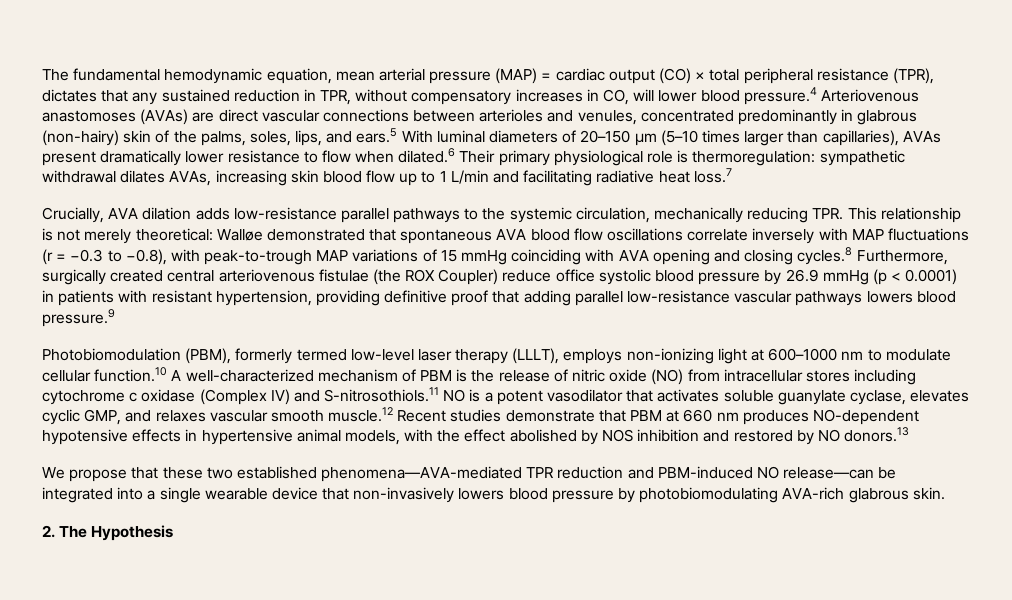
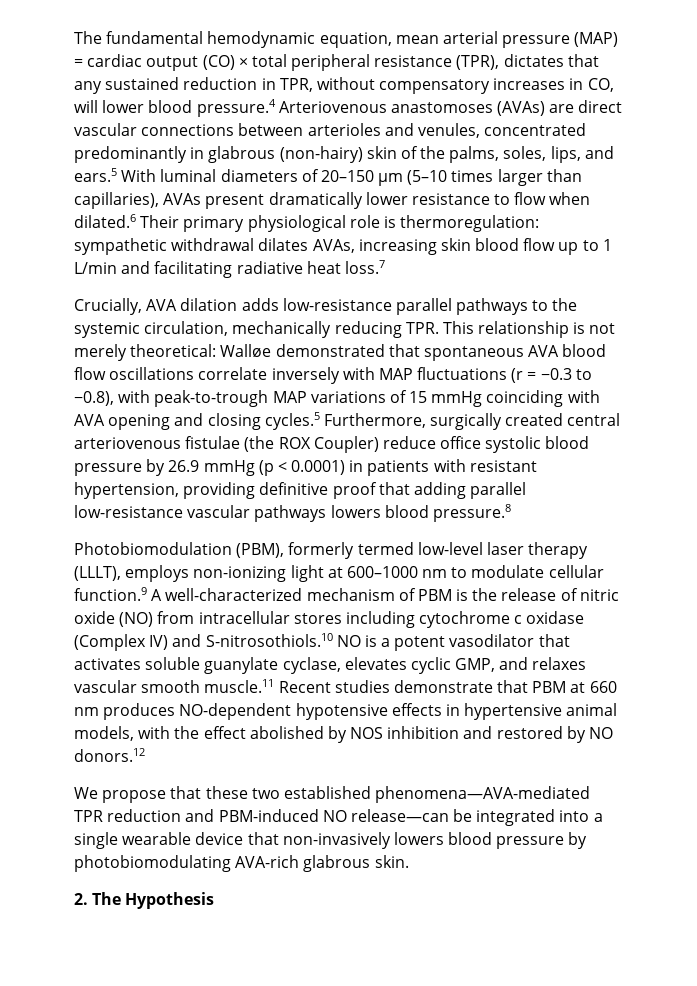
- Walløe demonstrated that spontaneous AVA blood flow oscillations correlate inversely with MAP fluctuations (r = −0.3 to −0.8), with peak-to-trough MAP variations of 15 mmHg coinciding with AVA opening and closing cycles.8 Furthermore, surgically created central arteriovenous fistulae (the ROX Coupler) reduce office systolic blood pressure by 26.9 mmHg (p < 0.0001) in patients with resistant hypertension, providing definitive proof that adding parallel low-resistance vascular pathways lowers blood pressure.9
+ Walløe demonstrated that spontaneous AVA blood flow oscillations correlate inversely with MAP fluctuations (r = −0.3 to −0.8), with peak-to-trough MAP variations of 15 mmHg coinciding with AVA opening and closing cycles.5 Furthermore, surgically created central arteriovenous fistulae (the ROX Coupler) reduce office systolic blood pressure by 26.9 mmHg (p < 0.0001) in patients with resistant hypertension, providing definitive proof that adding parallel low-resistance vascular pathways lowers blood pressure.8
- Photobiomodulation (PBM), formerly termed low-level laser therapy (LLLT), employs non-ionizing light at 600–1000 nm to modulate cellular function.10 A well-characterized mechanism of PBM is the release of nitric oxide (NO) from intracellular stores including cytochrome c oxidase (Complex IV) and S-nitrosothiols.11 NO is a potent vasodilator that activates soluble guanylate cyclase, elevates cyclic GMP, and relaxes vascular smooth muscle.12 Recent studies demonstrate that PBM at 660 nm produces NO-dependent hypotensive effects in hypertensive animal models, with the effect abolished by NOS inhibition and restored by NO donors.13
+ Photobiomodulation (PBM), formerly termed low-level laser therapy (LLLT), employs non-ionizing light at 600–1000 nm to modulate cellular function.9 A well-characterized mechanism of PBM is the release of nitric oxide (NO) from intracellular stores including cytochrome c oxidase (Complex IV) and S-nitrosothiols.10 NO is a potent vasodilator that activates soluble guanylate cyclase, elevates cyclic GMP, and relaxes vascular smooth muscle.11 Recent studies demonstrate that PBM at 660 nm produces NO-dependent hypotensive effects in hypertensive animal models, with the effect abolished by NOS inhibition and restored by NO donors.12

